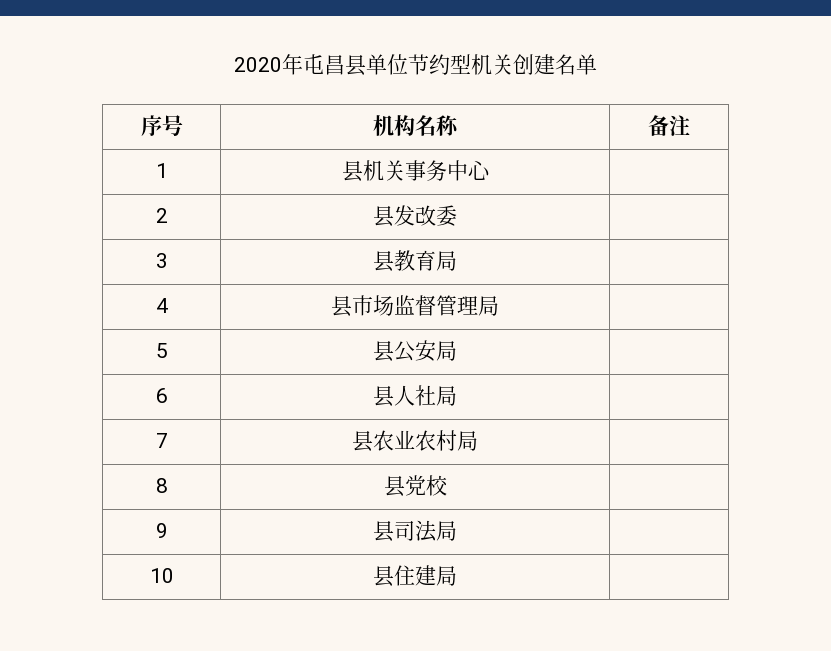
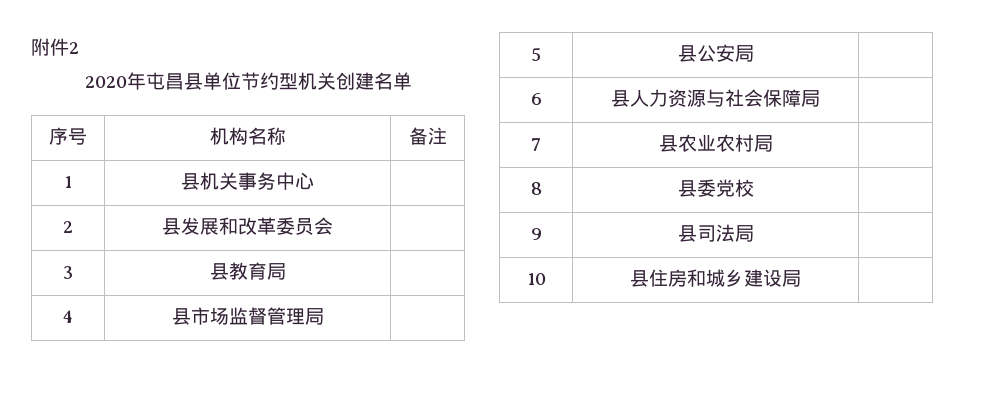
+ 附件2
- 2 | 县发改委 |
+ 2 | 县发展和改革委员会 |
- 6 | 县人社局 |
+ 6 | 县人力资源与社会保障局 |
- 8 | 县党校 |
+ 8 | 县委党校 |
- 10 | 县住建局 |
+ 10 | 县住房和城乡建设局 |

